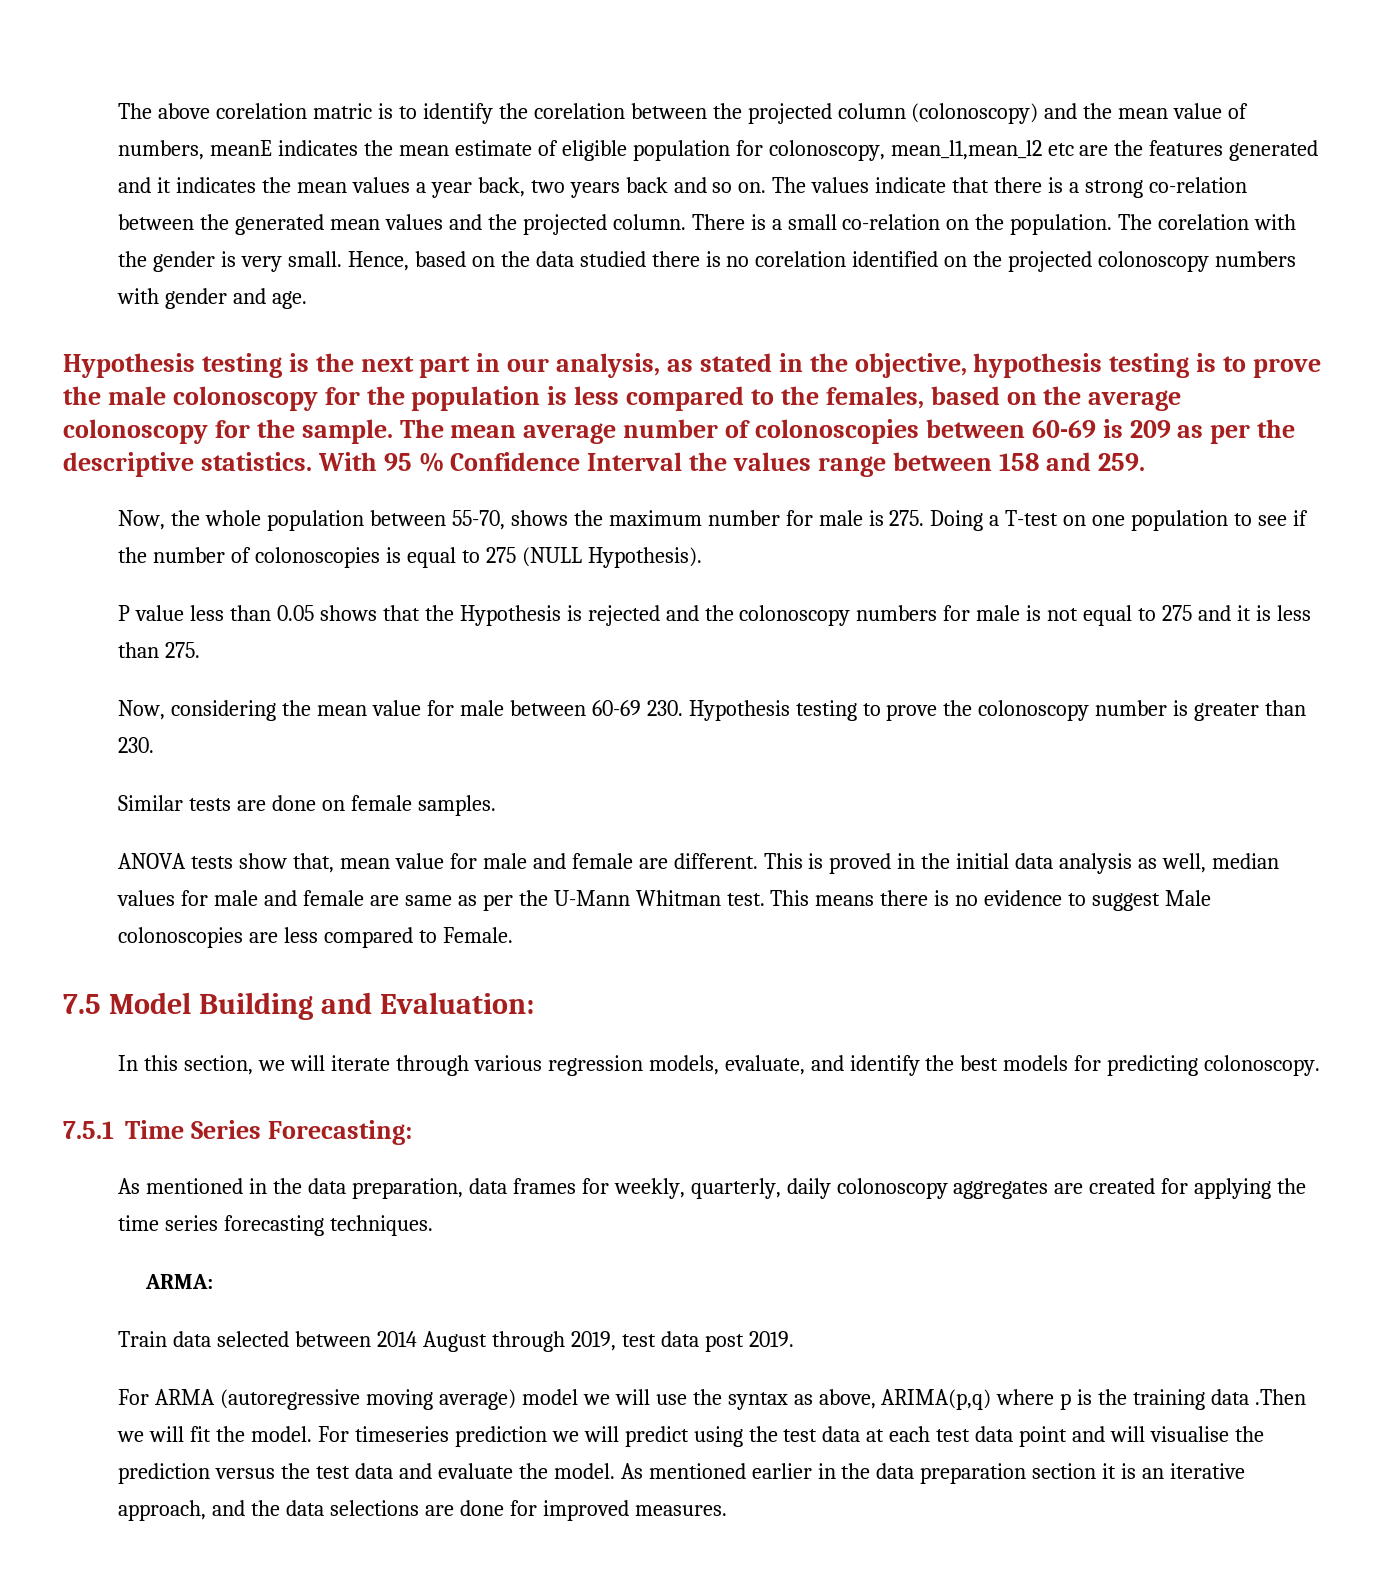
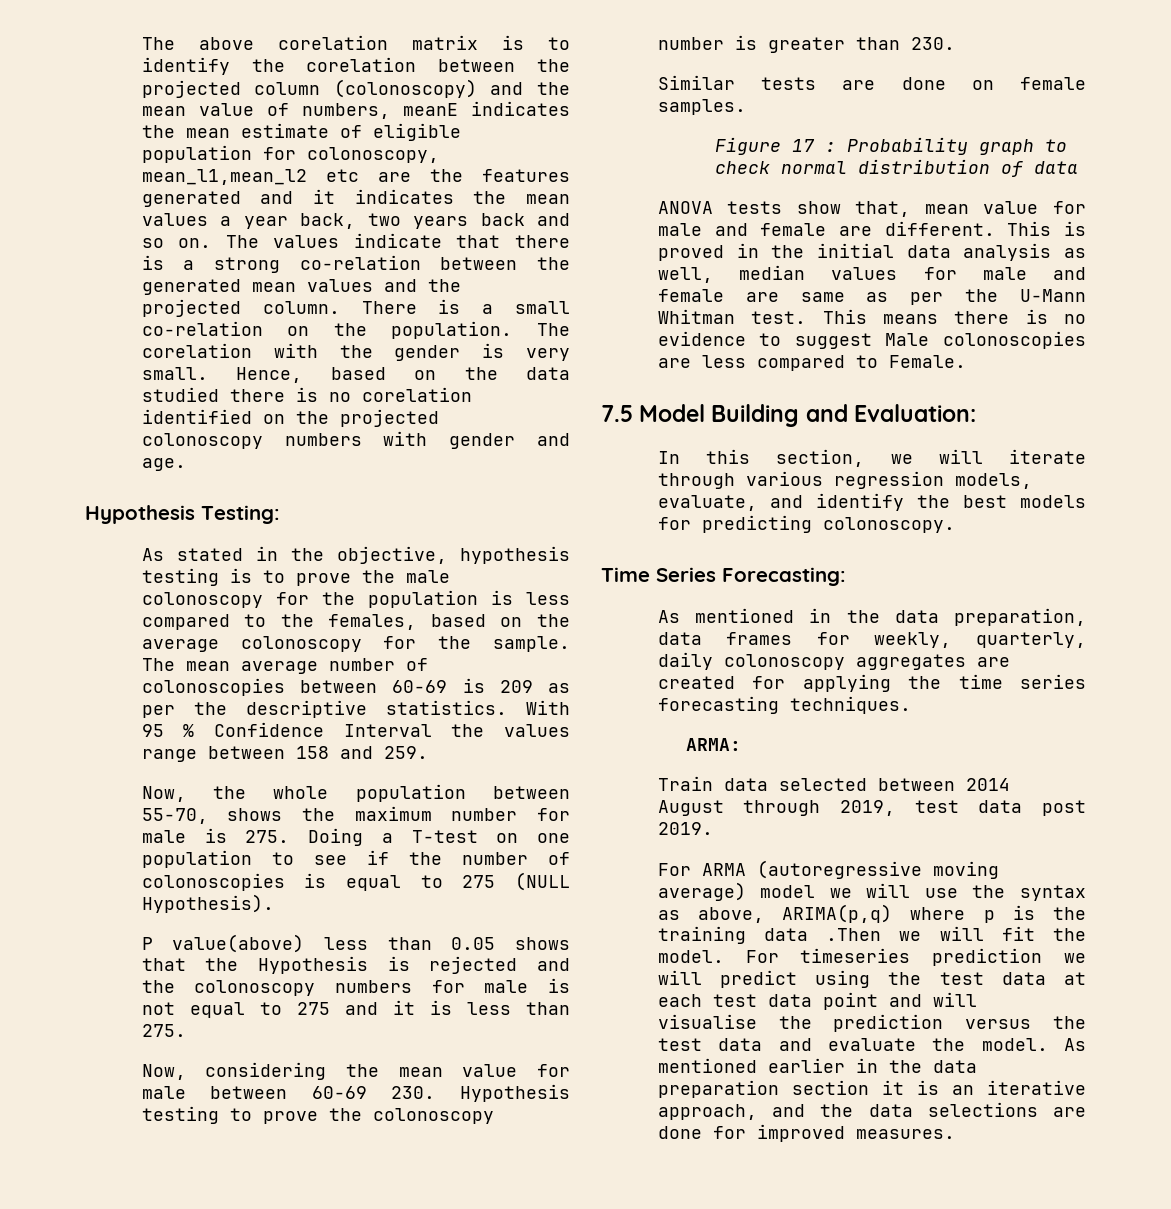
- The above corelation matric is to identify the corelation between the projected column (colonoscopy) and the mean value of numbers, meanE indicates the mean estimate of eligible population for colonoscopy, mean_l1,mean_l2 etc are the features generated and it indicates the mean values a year back, two years back and so on.
+ The above corelation matrix is to identify the corelation between the projected column (colonoscopy) and the mean value of numbers, meanE indicates the mean estimate of eligible population for colonoscopy, mean_l1,mean_l2 etc are the features generated and it indicates the mean values a year back, two years back and so on.
- Hypothesis testing is the next part in our analysis, as stated in the objective, hypothesis testing is to prove the male colonoscopy for the population is less compared to the females, based on the average colonoscopy for the sample.
+ Hypothesis Testing:
+ As stated in the objective, hypothesis testing is to prove the male colonoscopy for the population is less compared to the females, based on the average colonoscopy for the sample.
- P value less than 0.05 shows that the Hypothesis is rejected and the colonoscopy numbers for male is not equal to 275 and it is less than 275.
+ P value(above) less than 0.05 shows that the Hypothesis is rejected and the colonoscopy numbers for male is not equal to 275 and it is less than 275.
+ Figure 17 : Probability graph to check normal distribution of data
- 7.5.1 Time Series Forecasting:
+ Time Series Forecasting:

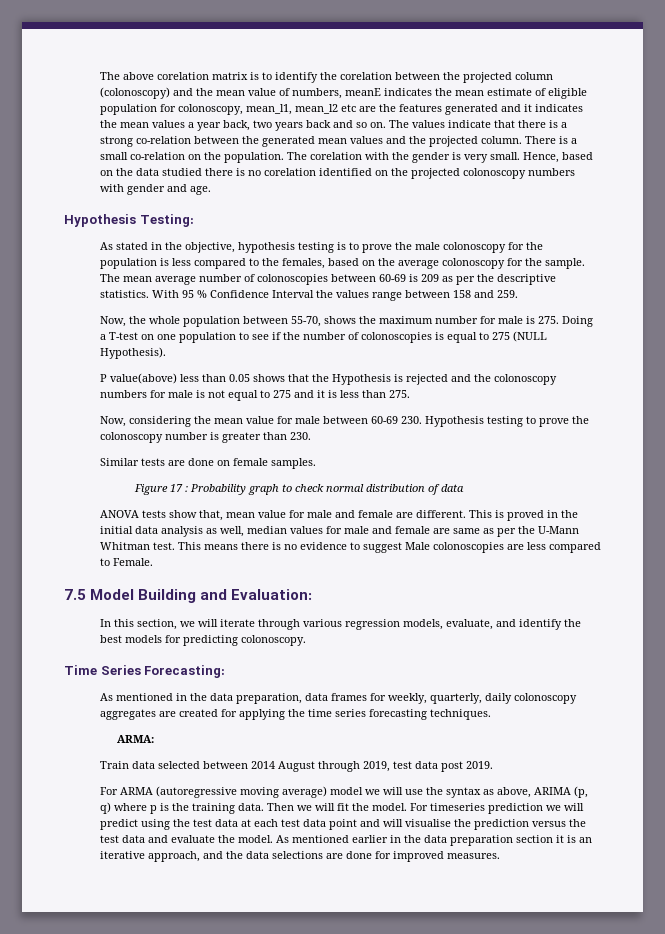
- The above corelation matrix is to identify the corelation between the projected column (colonoscopy) and the mean value of numbers, meanE indicates the mean estimate of eligible population for colonoscopy, mean_l1,mean_l2 etc are the features generated and it indicates the mean values a year back, two years back and so on.
+ The above corelation matrix is to identify the corelation between the projected column (colonoscopy) and the mean value of numbers, meanE indicates the mean estimate of eligible population for colonoscopy, mean_l1, mean_l2 etc are the features generated and it indicates the mean values a year back, two years back and so on.
- For ARMA (autoregressive moving average) model we will use the syntax as above, ARIMA(p,q) where p is the training data .Then we will fit the model.
+ For ARMA (autoregressive moving average) model we will use the syntax as above, ARIMA (p, q) where p is the training data. Then we will fit the model.

